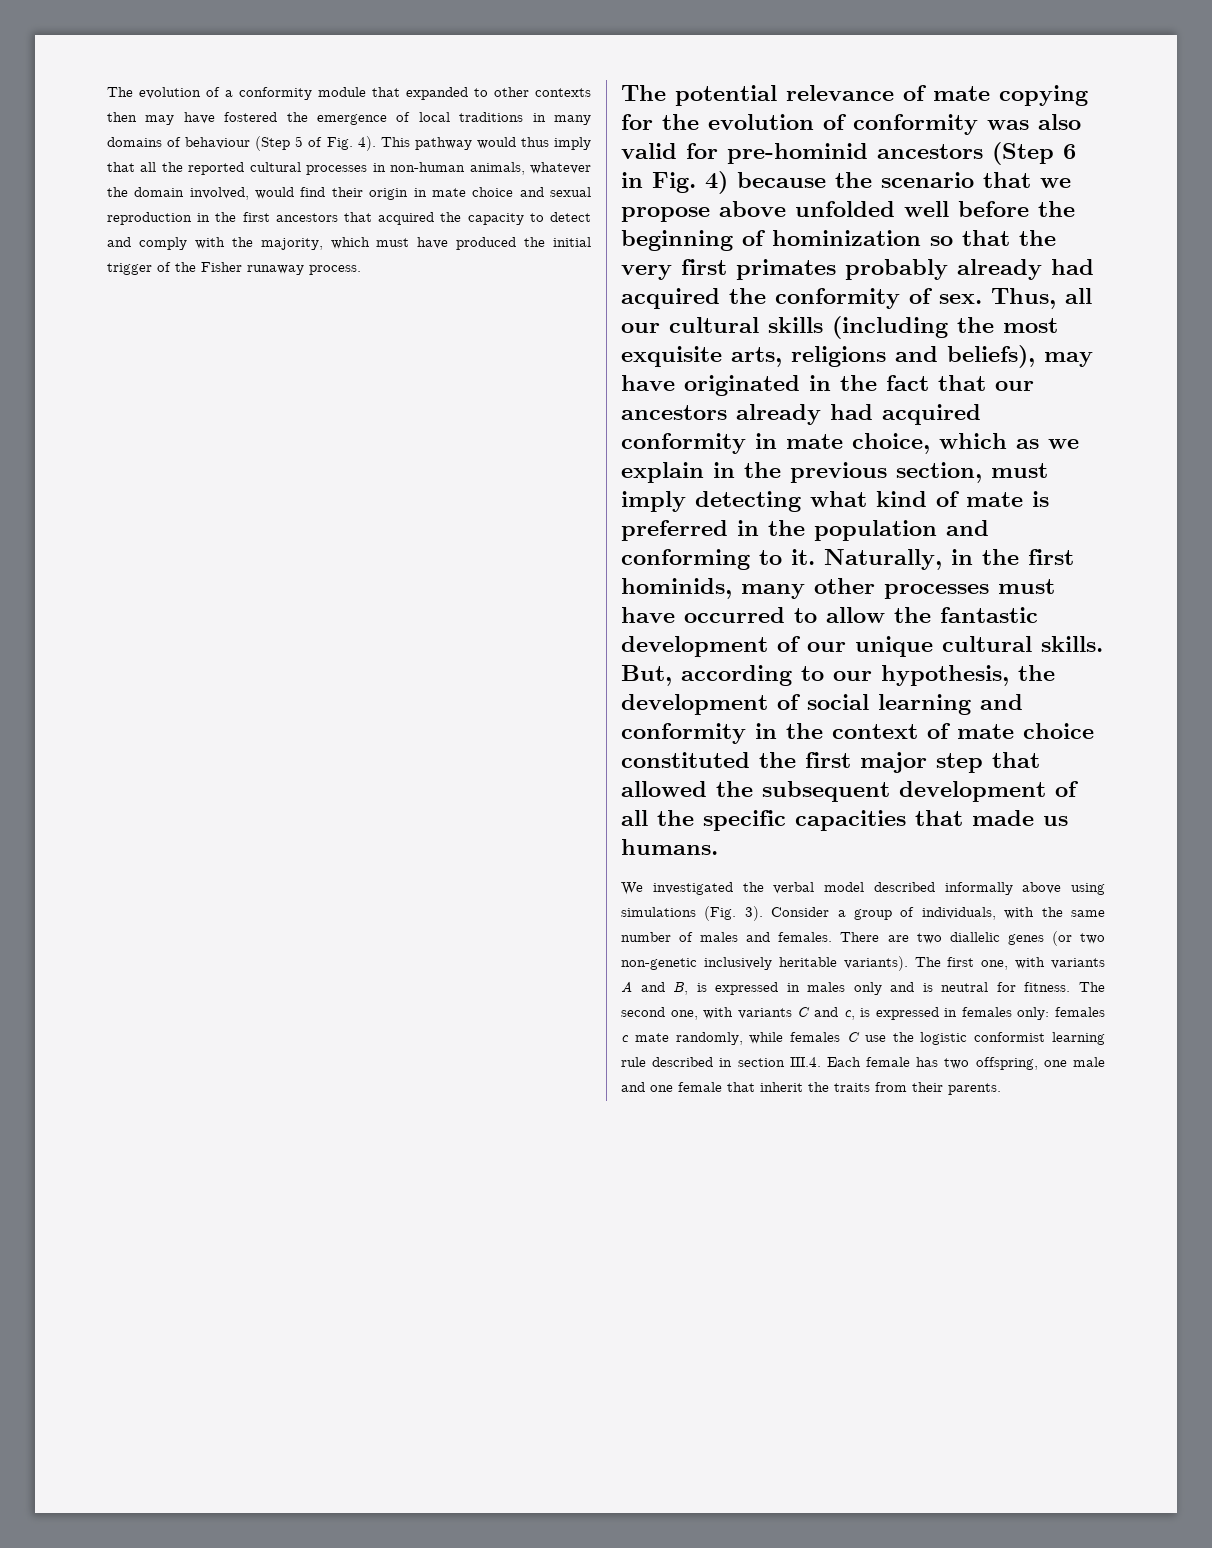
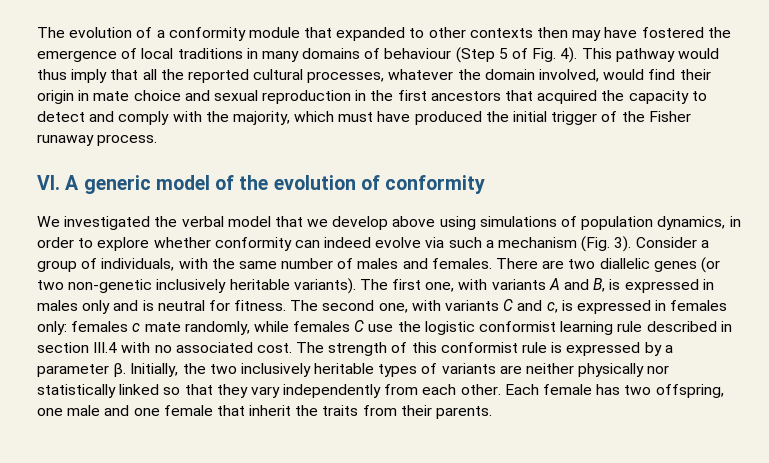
- This pathway would thus imply that all the reported cultural processes in non-human animals, whatever the domain involved, would find their origin in mate choice and sexual reproduction in the first ancestors that acquired the capacity to detect and comply with the majority, which must have produced the initial trigger of the Fisher runaway process.
+ This pathway would thus imply that all the reported cultural processes, whatever the domain involved, would find their origin in mate choice and sexual reproduction in the first ancestors that acquired the capacity to detect and comply with the majority, which must have produced the initial trigger of the Fisher runaway process.
- The potential relevance of mate copying for the evolution of conformity was also valid for pre-hominid ancestors (Step 6 in Fig. 4) because the scenario that we propose above unfolded well before the beginning of hominization so that the very first primates probably already had acquired the conformity of sex. Thus, all our cultural skills (including the most exquisite arts, religions and beliefs), may have originated in the fact that our ancestors already had acquired conformity in mate choice, which as we explain in the previous section, must imply detecting what kind of mate is preferred in the population and conforming to it. Naturally, in the first hominids, many other processes must have occurred to allow the fantastic development of our unique cultural skills. But, according to our hypothesis, the development of social learning and conformity in the context of mate choice constituted the first major step that allowed the subsequent development of all the specific capacities that made us humans.
+ VI. A generic model of the evolution of conformity
- We investigated the verbal model described informally above using simulations (Fig. 3).
+ We investigated the verbal model that we develop above using simulations of population dynamics, in order to explore whether conformity can indeed evolve via such a mechanism (Fig. 3).
- The second one, with variants C and c, is expressed in females only: females c mate randomly, while females C use the logistic conformist learning rule described in section III.4. Each female has two offspring, one male and one female that inherit the traits from their parents.
+ The second one, with variants C and c, is expressed in females only: females c mate randomly, while females C use the logistic conformist learning rule described in section III.4 with no associated cost. The strength of this conformist rule is expressed by a parameter β. Initially, the two inclusively heritable types of variants are neither physically nor statistically linked so that they vary independently from each other. Each female has two offspring, one male and one female that inherit the traits from their parents.

